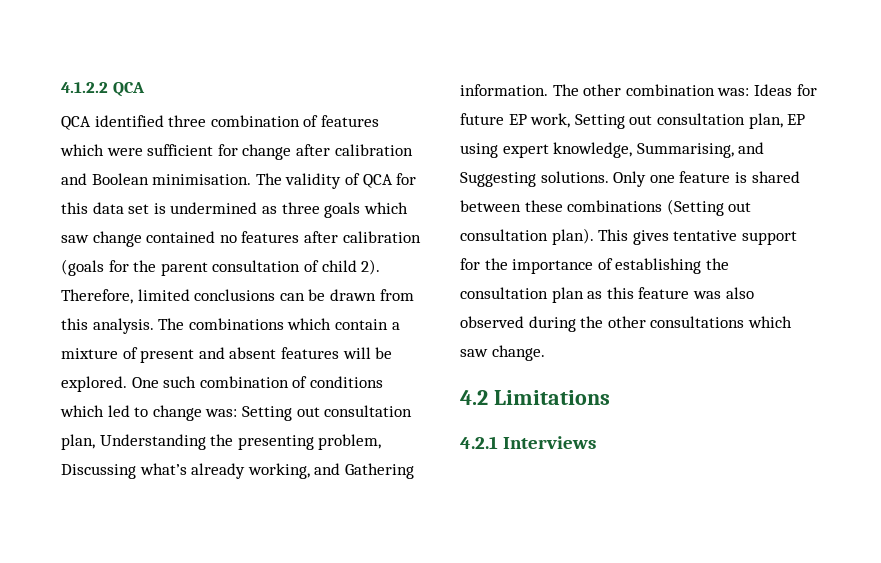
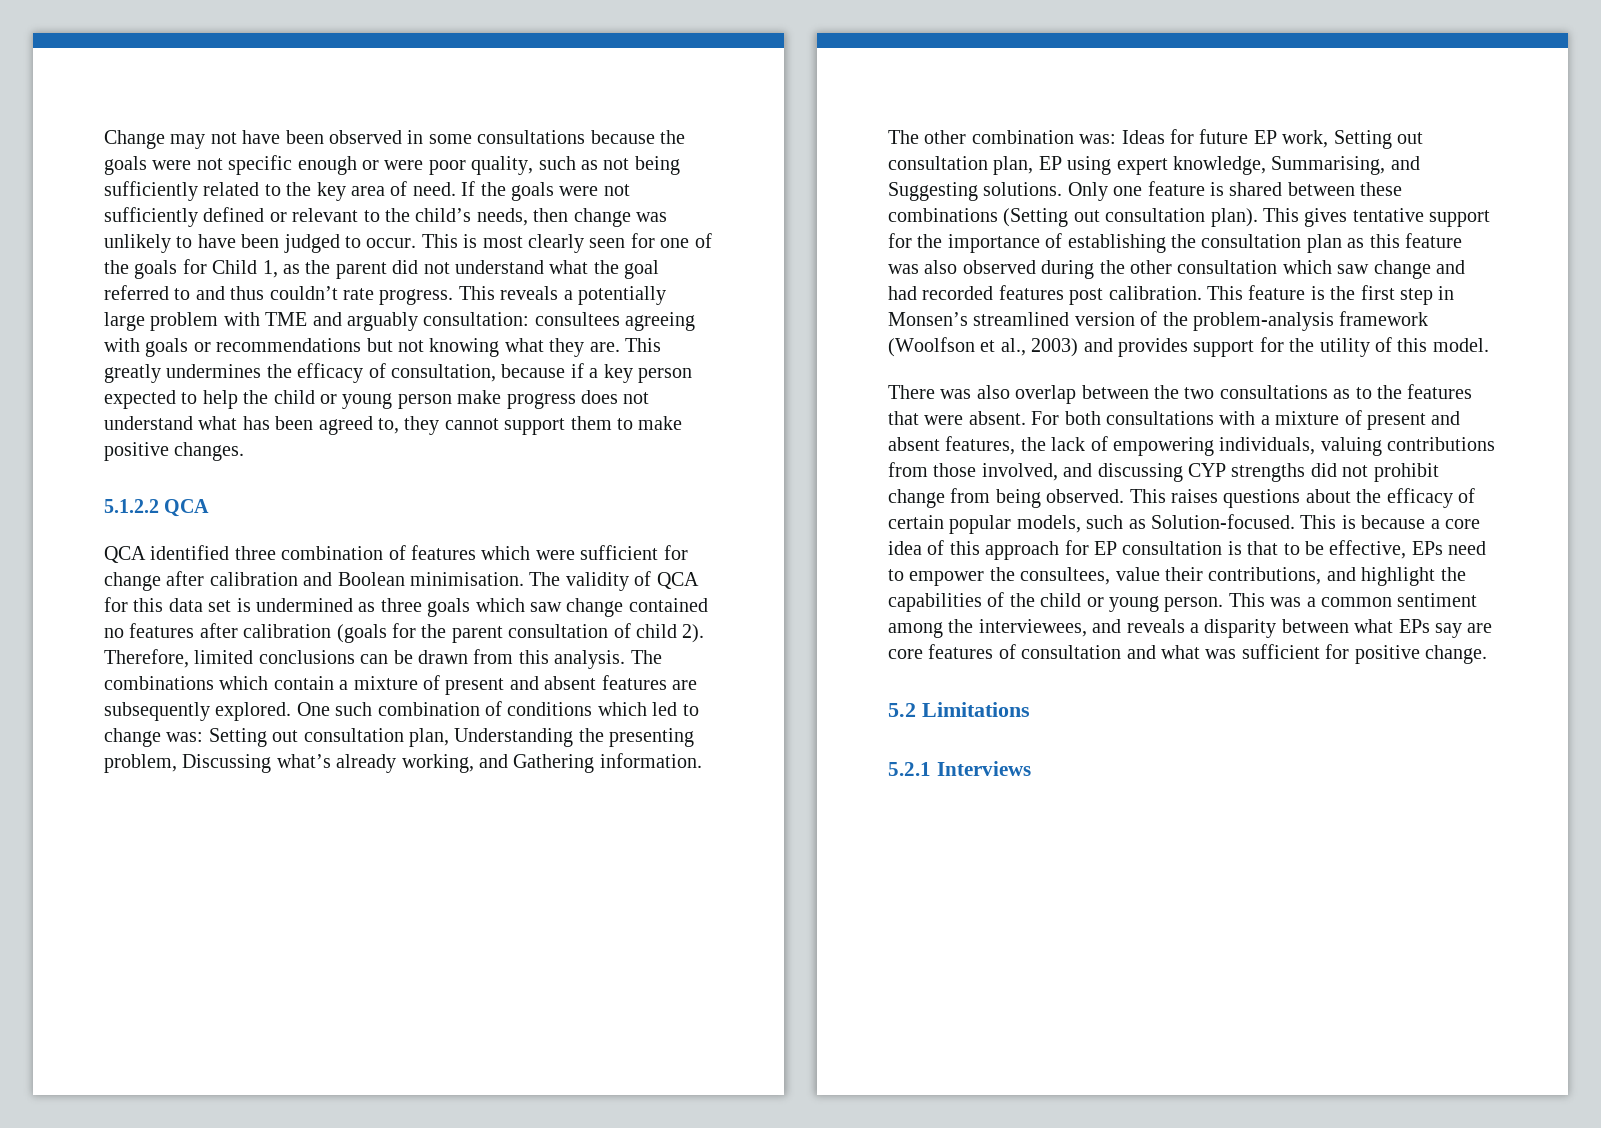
- 4.1.2.2 QCA
+ Change may not have been observed in some consultations because the goals were not specific enough or were poor quality, such as not being sufficiently related to the key area of need. If the goals were not sufficiently defined or relevant to the child’s needs, then change was unlikely to have been judged to occur. This is most clearly seen for one of the goals for Child 1, as the parent did not understand what the goal referred to and thus couldn’t rate progress. This reveals a potentially large problem with TME and arguably consultation: consultees agreeing with goals or recommendations but not knowing what they are. This greatly undermines the efficacy of consultation, because if a key person expected to help the child or young person make progress does not understand what has been agreed to, they cannot support them to make positive changes.
+ 5.1.2.2 QCA
- The combinations which contain a mixture of present and absent features will be explored.
+ The combinations which contain a mixture of present and absent features are subsequently explored.
- This gives tentative support for the importance of establishing the consultation plan as this feature was also observed during the other consultations which saw change.
+ This gives tentative support for the importance of establishing the consultation plan as this feature was also observed during the other consultation which saw change and had recorded features post calibration. This feature is the first step in Monsen’s streamlined version of the problem-analysis framework (Woolfson et al., 2003) and provides support for the utility of this model.
+ There was also overlap between the two consultations as to the features that were absent. For both consultations with a mixture of present and absent features, the lack of empowering individuals, valuing contributions from those involved, and discussing CYP strengths did not prohibit change from being observed. This raises questions about the efficacy of certain popular models, such as Solution-focused. This is because a core idea of this approach for EP consultation is that to be effective, EPs need to empower the consultees, value their contributions, and highlight the capabilities of the child or young person. This was a common sentiment among the interviewees, and reveals a disparity between what EPs say are core features of consultation and what was sufficient for positive change.
- 4.2 Limitations
+ 5.2 Limitations
- 4.2.1 Interviews
+ 5.2.1 Interviews

